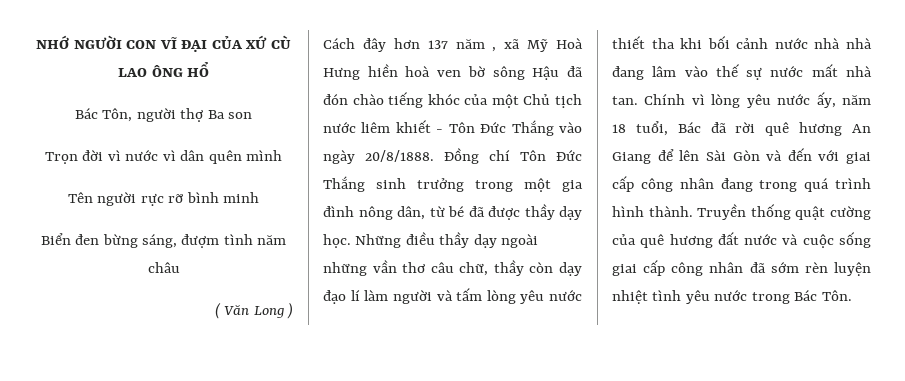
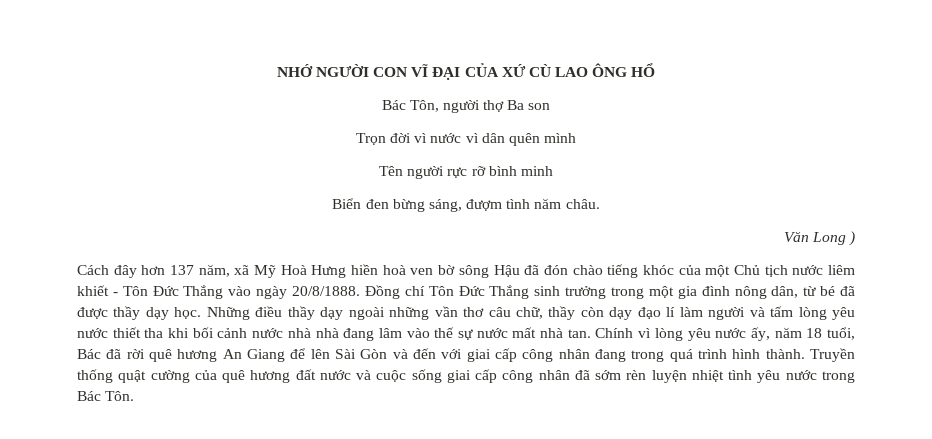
- Biển đen bừng sáng, đượm tình năm châu
- ( Văn Long )
+ Biển đen bừng sáng, đượm tình năm châu.
+ Văn Long )
- Cách đây hơn 137 năm , xã Mỹ Hoà Hưng hiền hoà ven bờ sông Hậu đã đón chào tiếng khóc của một Chủ tịch nước liêm khiết - Tôn Đức Thắng vào ngày 20/8/1888.
+ Cách đây hơn 137 năm, xã Mỹ Hoà Hưng hiền hoà ven bờ sông Hậu đã đón chào tiếng khóc của một Chủ tịch nước liêm khiết - Tôn Đức Thắng vào ngày 20/8/1888.

